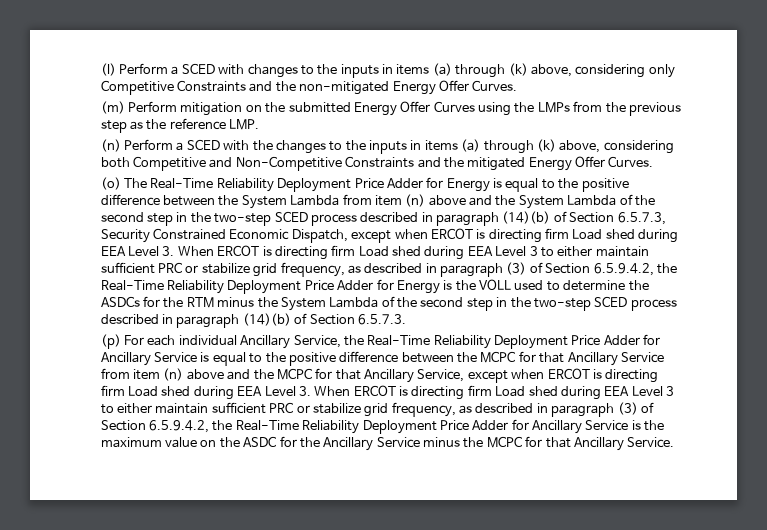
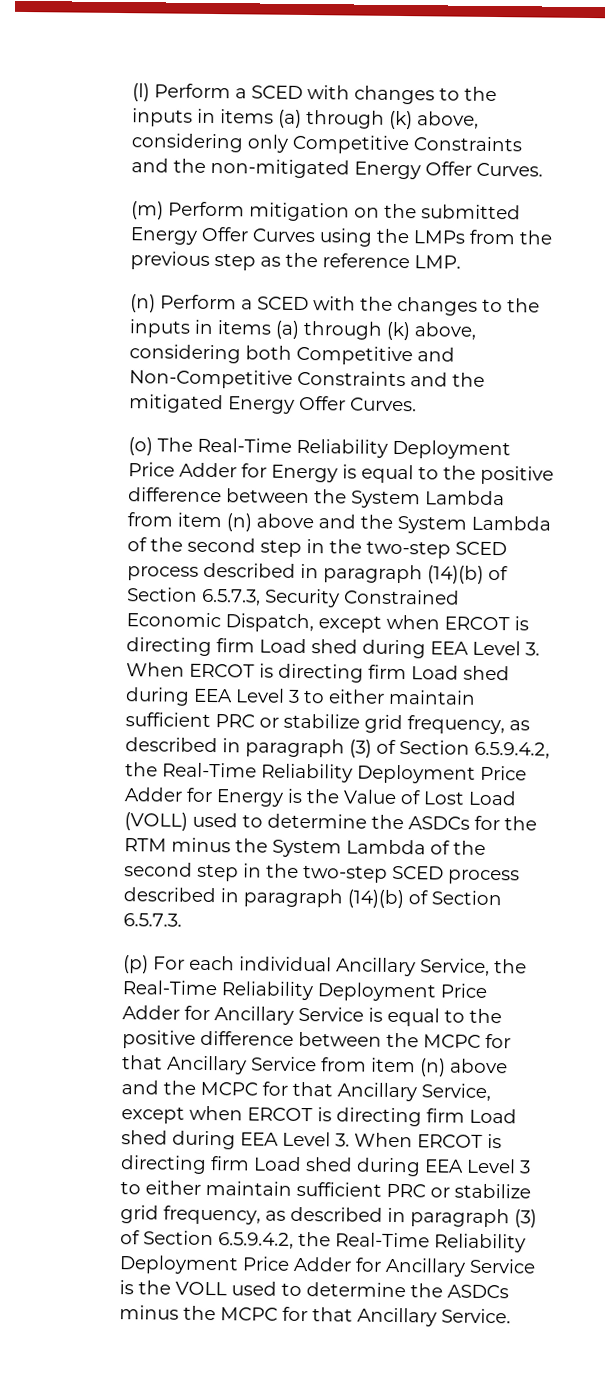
- (o) The Real-Time Reliability Deployment Price Adder for Energy is equal to the positive difference between the System Lambda from item (n) above and the System Lambda of the second step in the two-step SCED process described in paragraph (14)(b) of Section 6.5.7.3, Security Constrained Economic Dispatch, except when ERCOT is directing firm Load shed during EEA Level 3. When ERCOT is directing firm Load shed during EEA Level 3 to either maintain sufficient PRC or stabilize grid frequency, as described in paragraph (3) of Section 6.5.9.4.2, the Real-Time Reliability Deployment Price Adder for Energy is the VOLL used to determine the ASDCs for the RTM minus the System Lambda of the second step in the two-step SCED process described in paragraph (14)(b) of Section 6.5.7.3.
+ (o) The Real-Time Reliability Deployment Price Adder for Energy is equal to the positive difference between the System Lambda from item (n) above and the System Lambda of the second step in the two-step SCED process described in paragraph (14)(b) of Section 6.5.7.3, Security Constrained Economic Dispatch, except when ERCOT is directing firm Load shed during EEA Level 3. When ERCOT is directing firm Load shed during EEA Level 3 to either maintain sufficient PRC or stabilize grid frequency, as described in paragraph (3) of Section 6.5.9.4.2, the Real-Time Reliability Deployment Price Adder for Energy is the Value of Lost Load (VOLL) used to determine the ASDCs for the RTM minus the System Lambda of the second step in the two-step SCED process described in paragraph (14)(b) of Section 6.5.7.3.
- (p) For each individual Ancillary Service, the Real-Time Reliability Deployment Price Adder for Ancillary Service is equal to the positive difference between the MCPC for that Ancillary Service from item (n) above and the MCPC for that Ancillary Service, except when ERCOT is directing firm Load shed during EEA Level 3. When ERCOT is directing firm Load shed during EEA Level 3 to either maintain sufficient PRC or stabilize grid frequency, as described in paragraph (3) of Section 6.5.9.4.2, the Real-Time Reliability Deployment Price Adder for Ancillary Service is the maximum value on the ASDC for the Ancillary Service minus the MCPC for that Ancillary Service.
+ (p) For each individual Ancillary Service, the Real-Time Reliability Deployment Price Adder for Ancillary Service is equal to the positive difference between the MCPC for that Ancillary Service from item (n) above and the MCPC for that Ancillary Service, except when ERCOT is directing firm Load shed during EEA Level 3. When ERCOT is directing firm Load shed during EEA Level 3 to either maintain sufficient PRC or stabilize grid frequency, as described in paragraph (3) of Section 6.5.9.4.2, the Real-Time Reliability Deployment Price Adder for Ancillary Service is the VOLL used to determine the ASDCs minus the MCPC for that Ancillary Service.

